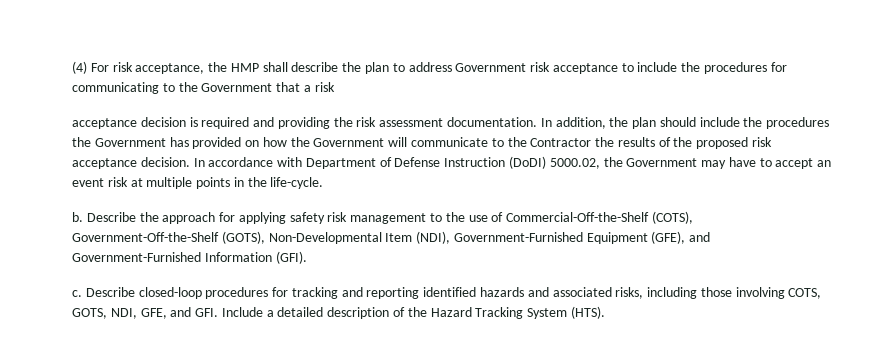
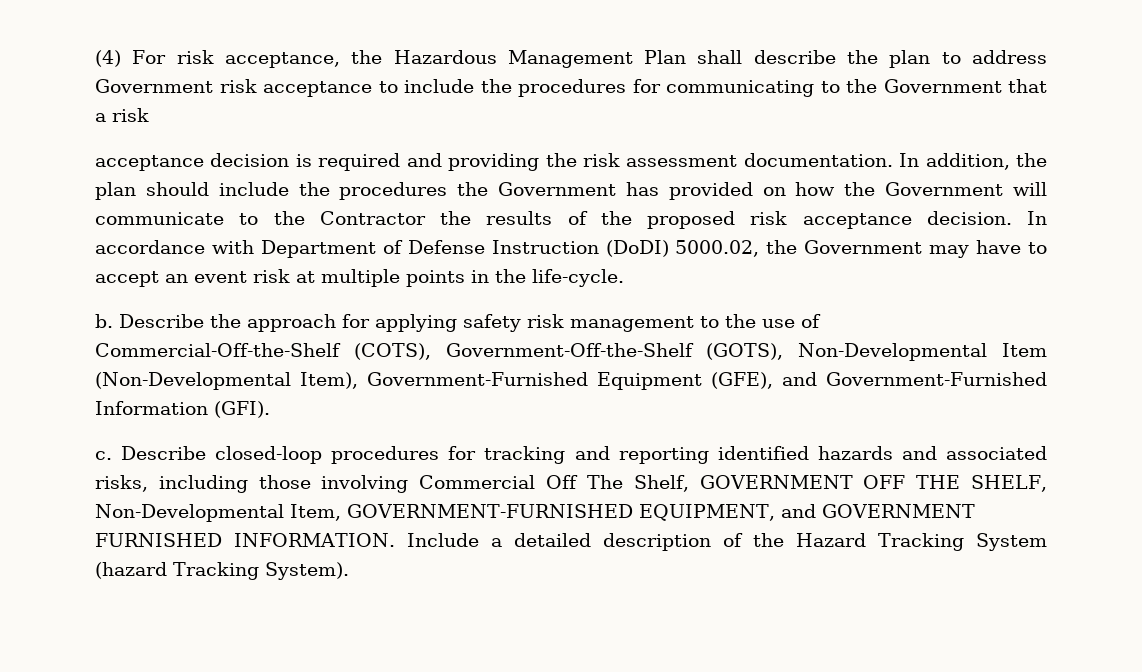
- (4) For risk acceptance, the HMP shall describe the plan to address Government risk acceptance to include the procedures for communicating to the Government that a risk
+ (4) For risk acceptance, the Hazardous Management Plan shall describe the plan to address Government risk acceptance to include the procedures for communicating to the Government that a risk
- Describe the approach for applying safety risk management to the use of Commercial-Off-the-Shelf (COTS), Government-Off-the-Shelf (GOTS), Non-Developmental Item (NDI), Government-Furnished Equipment (GFE), and Government-Furnished Information (GFI).
+ Describe the approach for applying safety risk management to the use of Commercial-Off-the-Shelf (COTS), Government-Off-the-Shelf (GOTS), Non-Developmental Item (Non-Developmental Item), Government-Furnished Equipment (GFE), and Government-Furnished Information (GFI).
- Describe closed-loop procedures for tracking and reporting identified hazards and associated risks, including those involving COTS, GOTS, NDI, GFE, and GFI. Include a detailed description of the Hazard Tracking System (HTS).
+ Describe closed-loop procedures for tracking and reporting identified hazards and associated risks, including those involving Commercial Off The Shelf, GOVERNMENT OFF THE SHELF, Non-Developmental Item, GOVERNMENT-FURNISHED EQUIPMENT, and GOVERNMENT FURNISHED INFORMATION. Include a detailed description of the Hazard Tracking System (hazard Tracking System).

